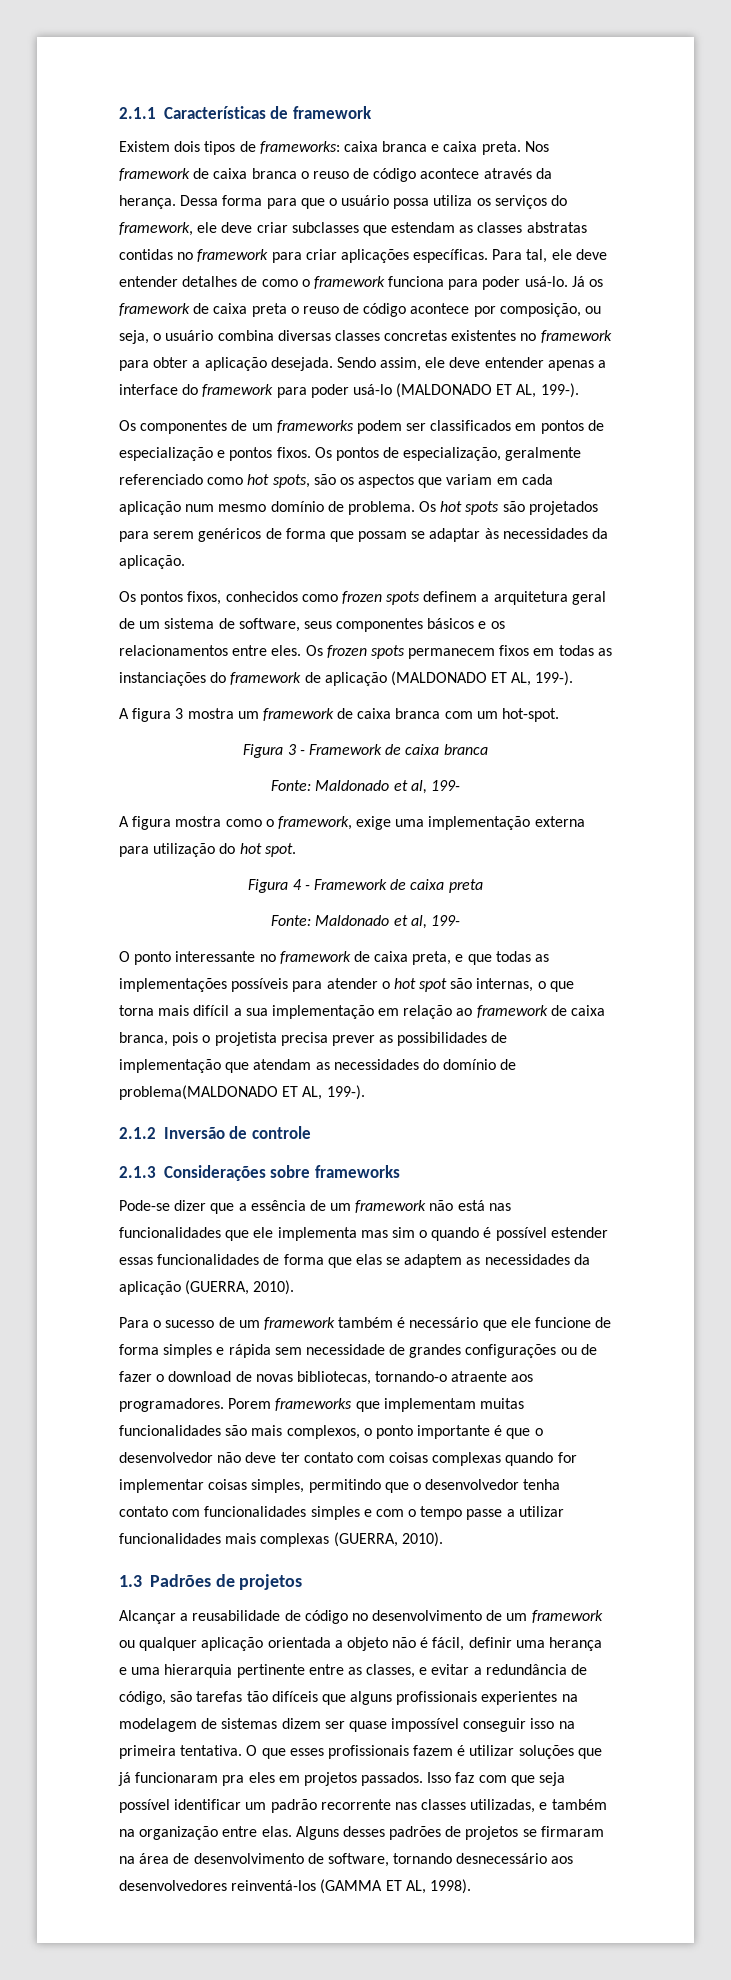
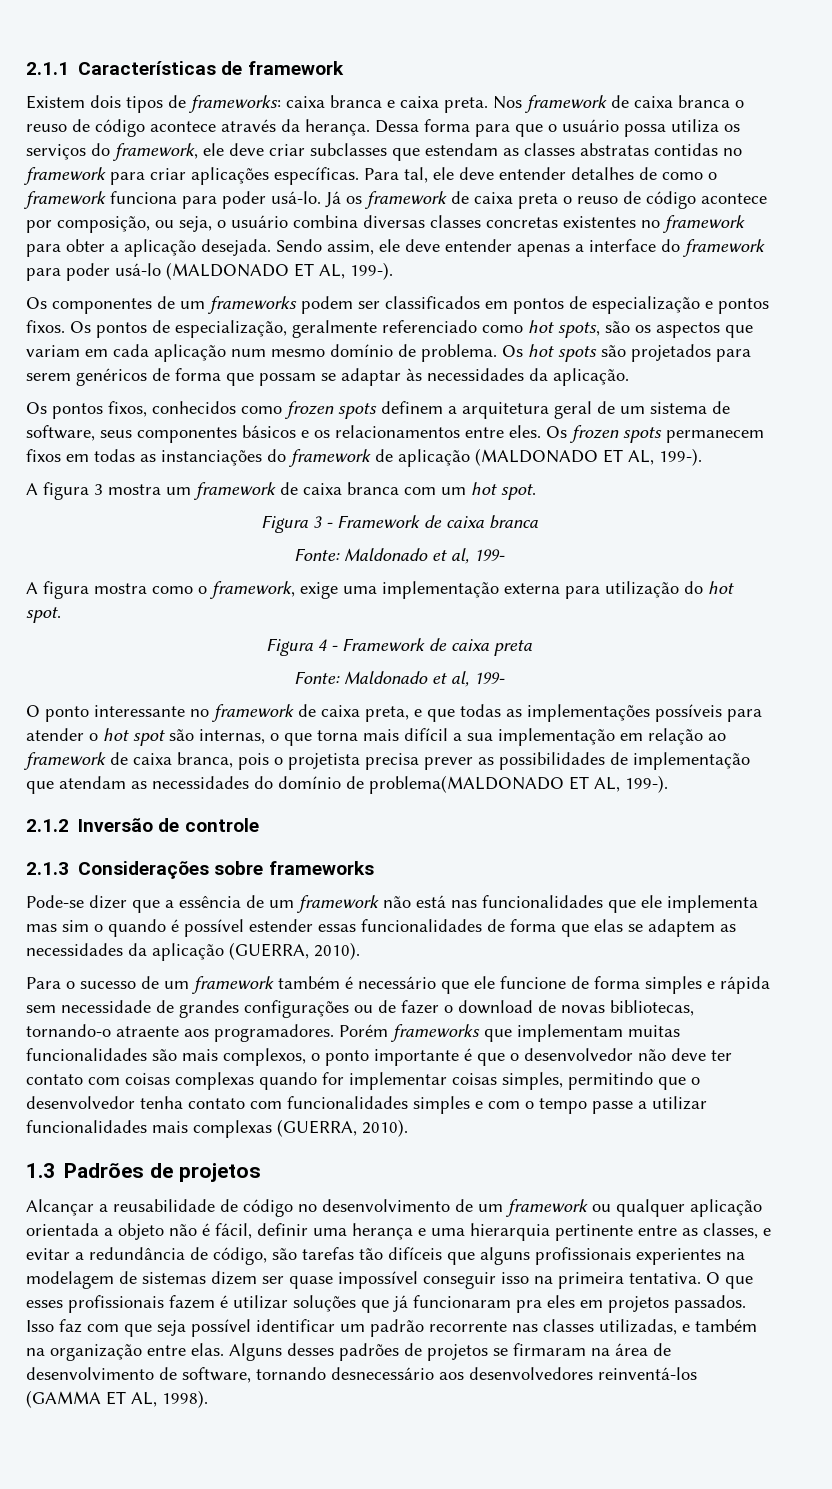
- A figura 3 mostra um framework de caixa branca com um hot-spot.
+ A figura 3 mostra um framework de caixa branca com um hot spot.
- Porem frameworks que implementam muitas funcionalidades são mais complexos, o ponto importante é que o desenvolvedor não deve ter contato com coisas complexas quando for implementar coisas simples, permitindo que o desenvolvedor tenha contato com funcionalidades simples e com o tempo passe a utilizar funcionalidades mais complexas (GUERRA, 2010).
+ Porém frameworks que implementam muitas funcionalidades são mais complexos, o ponto importante é que o desenvolvedor não deve ter contato com coisas complexas quando for implementar coisas simples, permitindo que o desenvolvedor tenha contato com funcionalidades simples e com o tempo passe a utilizar funcionalidades mais complexas (GUERRA, 2010).

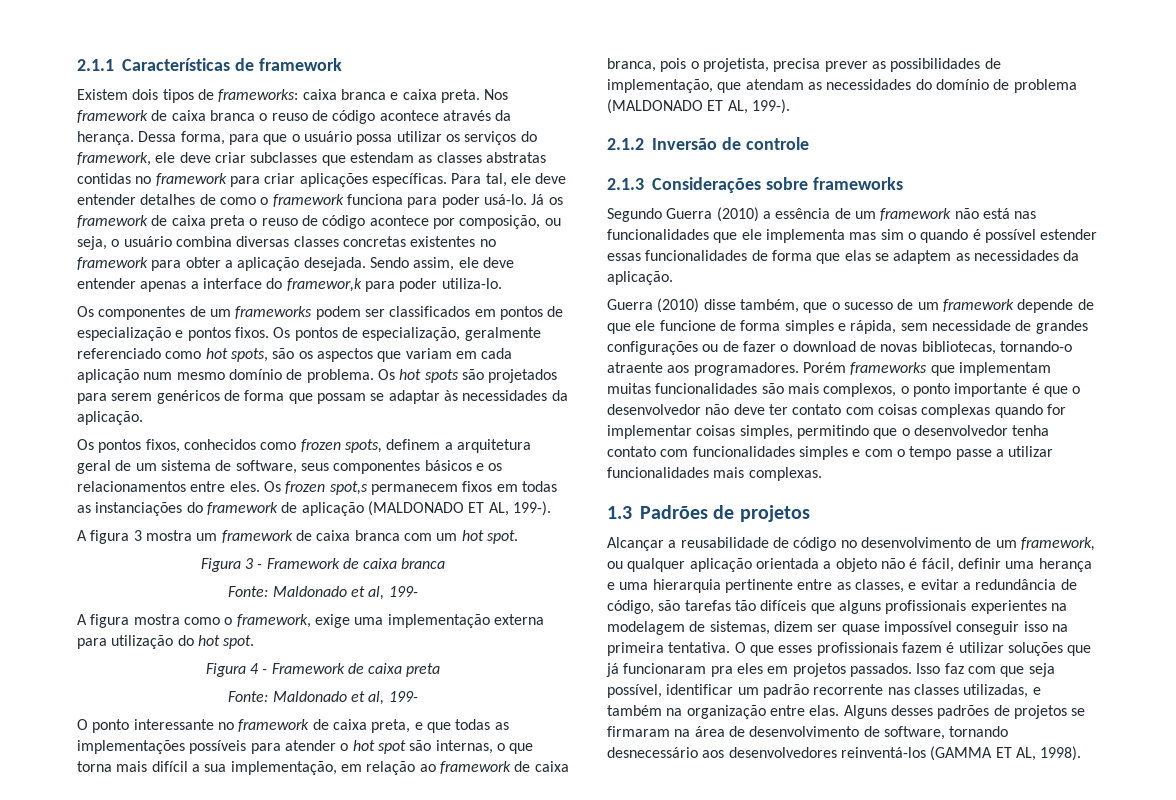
- Dessa forma para que o usuário possa utiliza os serviços do framework, ele deve criar subclasses que estendam as classes abstratas contidas no framework para criar aplicações específicas.
+ Dessa forma, para que o usuário possa utilizar os serviços do framework, ele deve criar subclasses que estendam as classes abstratas contidas no framework para criar aplicações específicas.
- Sendo assim, ele deve entender apenas a interface do framework para poder usá-lo (MALDONADO ET AL, 199-).
+ Sendo assim, ele deve entender apenas a interface do framewor,k para poder utiliza-lo.
- Os pontos fixos, conhecidos como frozen spots definem a arquitetura geral de um sistema de software, seus componentes básicos e os relacionamentos entre eles.
+ Os pontos fixos, conhecidos como frozen spots, definem a arquitetura geral de um sistema de software, seus componentes básicos e os relacionamentos entre eles.
- Os frozen spots permanecem fixos em todas as instanciações do framework de aplicação (MALDONADO ET AL, 199-).
+ Os frozen spot,s permanecem fixos em todas as instanciações do framework de aplicação (MALDONADO ET AL, 199-).
- O ponto interessante no framework de caixa preta, e que todas as implementações possíveis para atender o hot spot são internas, o que torna mais difícil a sua implementação em relação ao framework de caixa branca, pois o projetista precisa prever as possibilidades de implementação que atendam as necessidades do domínio de problema(MALDONADO ET AL, 199-).
+ O ponto interessante no framework de caixa preta, e que todas as implementações possíveis para atender o hot spot são internas, o que torna mais difícil a sua implementação, em relação ao framework de caixa branca, pois o projetista, precisa prever as possibilidades de implementação, que atendam as necessidades do domínio de problema (MALDONADO ET AL, 199-).
- Pode-se dizer que a essência de um framework não está nas funcionalidades que ele implementa mas sim o quando é possível estender essas funcionalidades de forma que elas se adaptem as necessidades da aplicação (GUERRA, 2010).
- Para o sucesso de um framework também é necessário que ele funcione de forma simples e rápida sem necessidade de grandes configurações ou de fazer o download de novas bibliotecas, tornando-o atraente aos programadores.
+ Segundo Guerra (2010) a essência de um framework não está nas funcionalidades que ele implementa mas sim o quando é possível estender essas funcionalidades de forma que elas se adaptem as necessidades da aplicação.
+ Guerra (2010) disse também, que o sucesso de um framework depende de que ele funcione de forma simples e rápida, sem necessidade de grandes configurações ou de fazer o download de novas bibliotecas, tornando-o atraente aos programadores.
- Porém frameworks que implementam muitas funcionalidades são mais complexos, o ponto importante é que o desenvolvedor não deve ter contato com coisas complexas quando for implementar coisas simples, permitindo que o desenvolvedor tenha contato com funcionalidades simples e com o tempo passe a utilizar funcionalidades mais complexas (GUERRA, 2010).
+ Porém frameworks que implementam muitas funcionalidades são mais complexos, o ponto importante é que o desenvolvedor não deve ter contato com coisas complexas quando for implementar coisas simples, permitindo que o desenvolvedor tenha contato com funcionalidades simples e com o tempo passe a utilizar funcionalidades mais complexas.
- Alcançar a reusabilidade de código no desenvolvimento de um framework ou qualquer aplicação orientada a objeto não é fácil, definir uma herança e uma hierarquia pertinente entre as classes, e evitar a redundância de código, são tarefas tão difíceis que alguns profissionais experientes na modelagem de sistemas dizem ser quase impossível conseguir isso na primeira tentativa.
+ Alcançar a reusabilidade de código no desenvolvimento de um framework, ou qualquer aplicação orientada a objeto não é fácil, definir uma herança e uma hierarquia pertinente entre as classes, e evitar a redundância de código, são tarefas tão difíceis que alguns profissionais experientes na modelagem de sistemas, dizem ser quase impossível conseguir isso na primeira tentativa.
- Isso faz com que seja possível identificar um padrão recorrente nas classes utilizadas, e também na organização entre elas.
+ Isso faz com que seja possível, identificar um padrão recorrente nas classes utilizadas, e também na organização entre elas.

